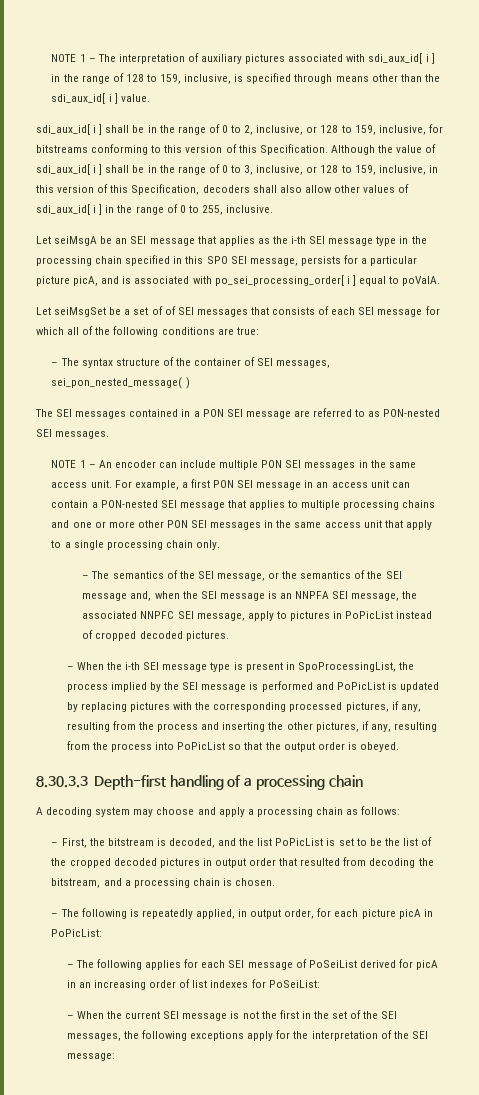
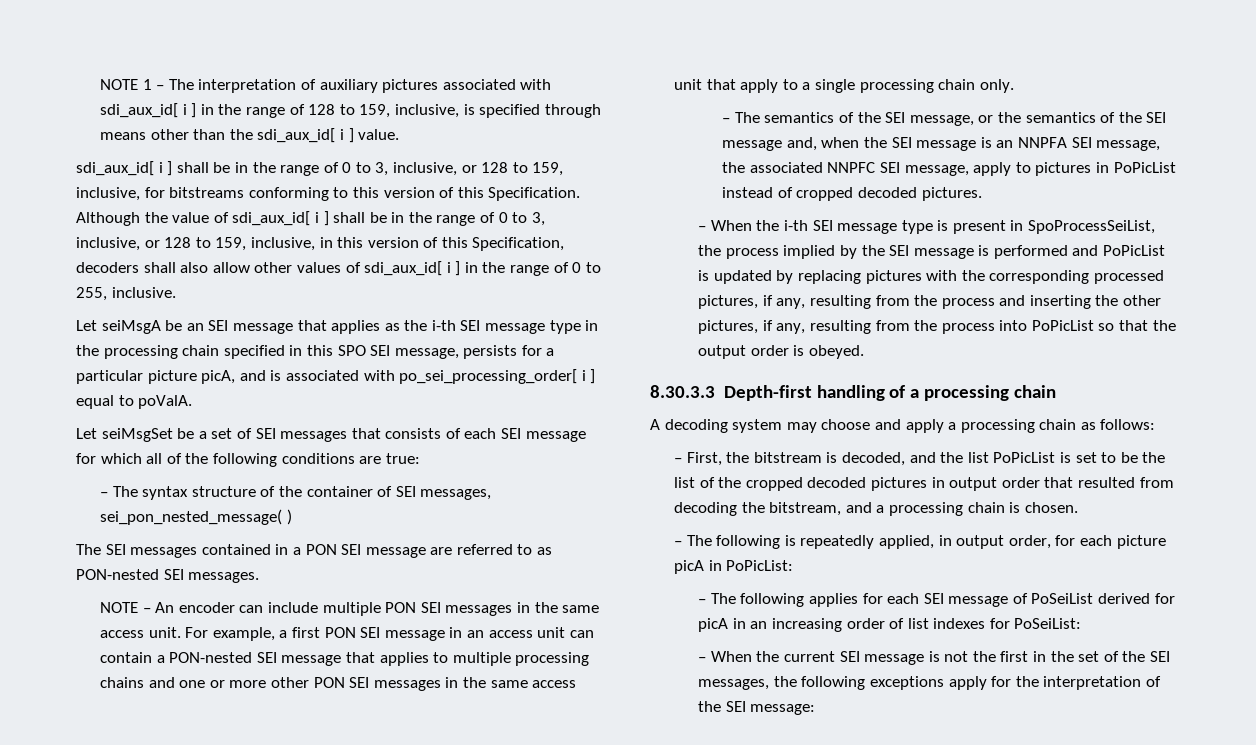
- sdi_aux_id[ i ] shall be in the range of 0 to 2, inclusive, or 128 to 159, inclusive, for bitstreams conforming to this version of this Specification.
+ sdi_aux_id[ i ] shall be in the range of 0 to 3, inclusive, or 128 to 159, inclusive, for bitstreams conforming to this version of this Specification.
- Let seiMsgSet be a set of of SEI messages that consists of each SEI message for which all of the following conditions are true:
+ Let seiMsgSet be a set of SEI messages that consists of each SEI message for which all of the following conditions are true:
- NOTE 1 – An encoder can include multiple PON SEI messages in the same access unit.
+ NOTE – An encoder can include multiple PON SEI messages in the same access unit.
- – When the i-th SEI message type is present in SpoProcessingList, the process implied by the SEI message is performed and PoPicList is updated by replacing pictures with the corresponding processed pictures, if any, resulting from the process and inserting the other pictures, if any, resulting from the process into PoPicList so that the output order is obeyed.
+ – When the i-th SEI message type is present in SpoProcessSeiList, the process implied by the SEI message is performed and PoPicList is updated by replacing pictures with the corresponding processed pictures, if any, resulting from the process and inserting the other pictures, if any, resulting from the process into PoPicList so that the output order is obeyed.

